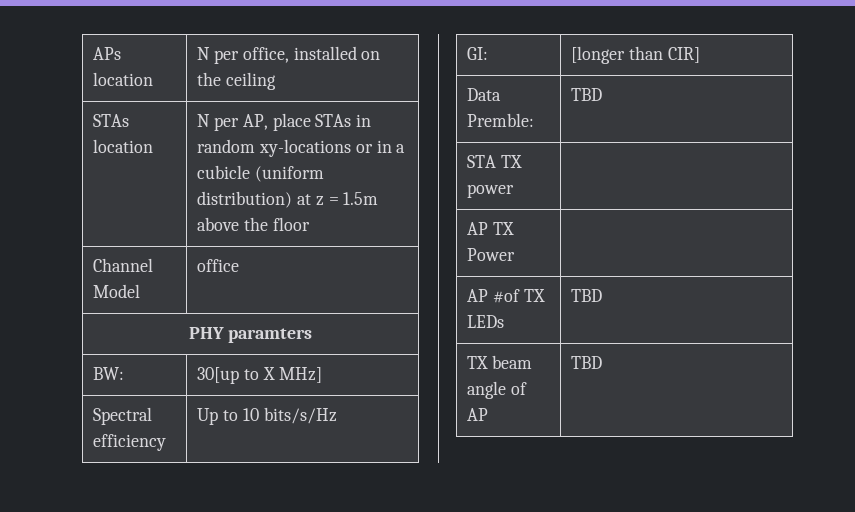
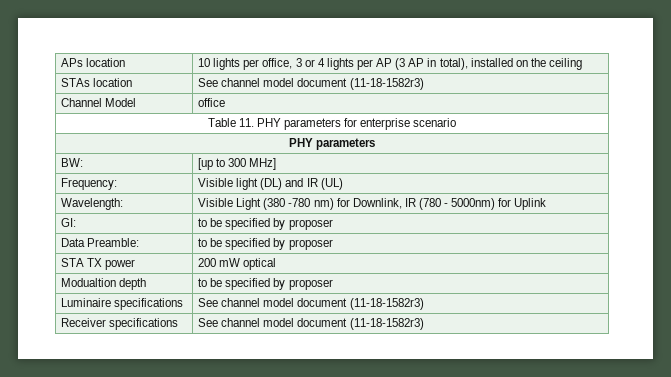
- APs location | N per office, installed on the ceiling
+ APs location | 10 lights per office, 3 or 4 lights per AP (3 AP in total), installed on the ceiling
- STAs location | N per AP, place STAs in random xy-locations or in a cubicle (uniform distribution) at z = 1.5m above the floor
+ STAs location | See channel model document (11-18-1582r3)
  Channel Model | office
- PHY paramters
- BW: | 30[up to X MHz]
- Spectral efficiency | Up to 10 bits/s/Hz
- GI: | [longer than CIR]
- Data Premble: | TBD
- STA TX power |
- AP TX Power |
- AP #of TX LEDs | TBD
- TX beam angle of AP | TBD
+ Table 11. PHY parameters for enterprise scenario
+ PHY parameters
+ BW: | [up to 300 MHz]
+ Frequency: | Visible light (DL) and IR (UL)
+ Wavelength: | Visible Light (380 -780 nm) for Downlink, IR (780 - 5000nm) for Uplink
+ GI: | to be specified by proposer
+ Data Preamble: | to be specified by proposer
+ STA TX power | 200 mW optical
+ Modualtion depth | to be specified by proposer
+ Luminaire specifications | See channel model document (11-18-1582r3)
+ Receiver specifications | See channel model document (11-18-1582r3)

